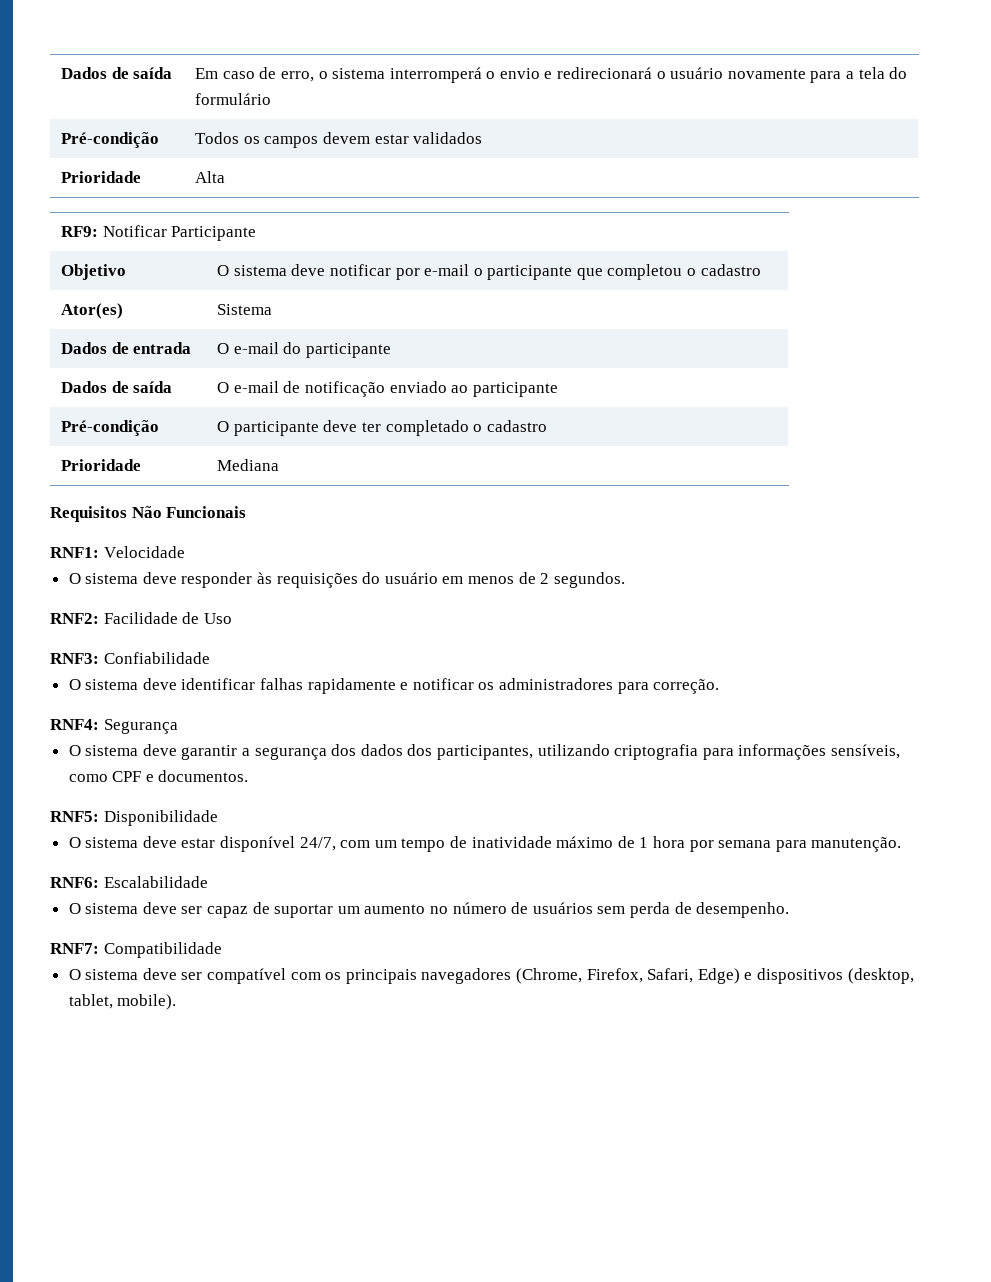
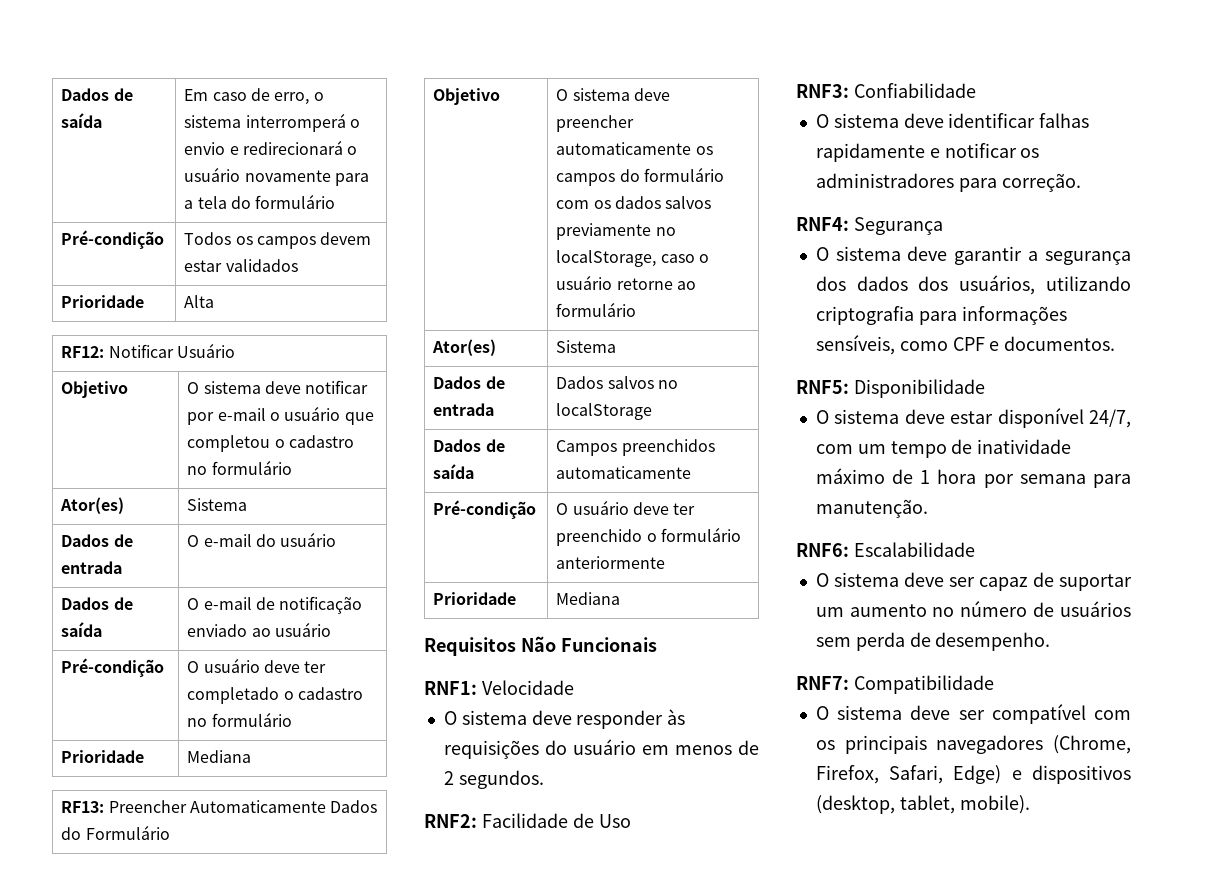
- RF9: Notificar Participante
+ RF12: Notificar Usuário
- Objetivo | O sistema deve notificar por e-mail o participante que completou o cadastro
+ Objetivo | O sistema deve notificar por e-mail o usuário que completou o cadastro no formulário
- Dados de entrada | O e-mail do participante
+ Dados de entrada | O e-mail do usuário
- Dados de saída | O e-mail de notificação enviado ao participante
- Pré-condição | O participante deve ter completado o cadastro
+ Dados de saída | O e-mail de notificação enviado ao usuário
+ Pré-condição | O usuário deve ter completado o cadastro no formulário
+ Prioridade | Mediana
+ RF13: Preencher Automaticamente Dados do Formulário
+ Objetivo | O sistema deve preencher automaticamente os campos do formulário com os dados salvos previamente no localStorage, caso o usuário retorne ao formulário
+ Ator(es) | Sistema
+ Dados de entrada | Dados salvos no localStorage
+ Dados de saída | Campos preenchidos automaticamente
+ Pré-condição | O usuário deve ter preenchido o formulário anteriormente
- O sistema deve garantir a segurança dos dados dos participantes, utilizando criptografia para informações sensíveis, como CPF e documentos.
+ O sistema deve garantir a segurança dos dados dos usuários, utilizando criptografia para informações sensíveis, como CPF e documentos.

